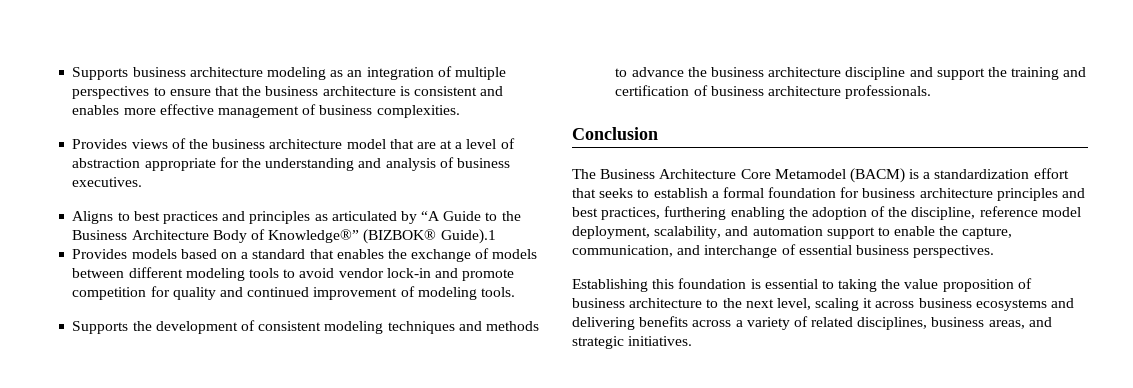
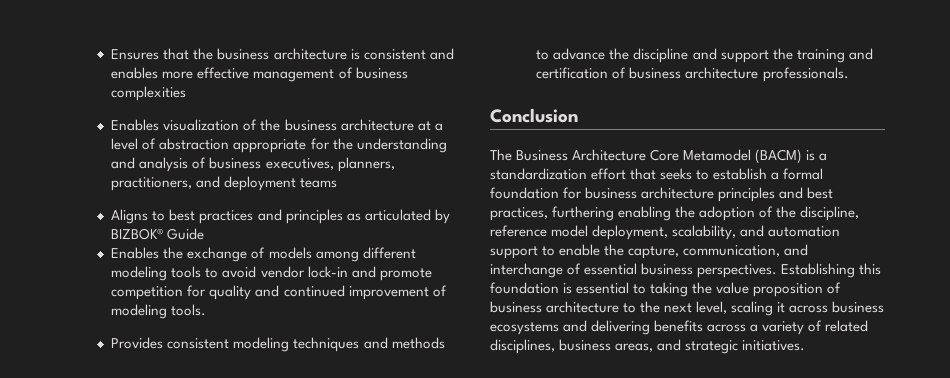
- Supports business architecture modeling as an integration of multiple perspectives to ensure that the business architecture is consistent and enables more effective management of business complexities.
- Provides views of the business architecture model that are at a level of abstraction appropriate for the understanding and analysis of business executives.
+ Ensures that the business architecture is consistent and enables more effective management of business complexities
+ Enables visualization of the business architecture at a level of abstraction appropriate for the understanding and analysis of business executives, planners, practitioners, and deployment teams
- Aligns to best practices and principles as articulated by “A Guide to the Business Architecture Body of Knowledge®” (BIZBOK® Guide).1
- Provides models based on a standard that enables the exchange of models between different modeling tools to avoid vendor lock-in and promote competition for quality and continued improvement of modeling tools.
+ Aligns to best practices and principles as articulated by BIZBOK® Guide
+ Enables the exchange of models among different modeling tools to avoid vendor lock-in and promote competition for quality and continued improvement of modeling tools.
- Supports the development of consistent modeling techniques and methods to advance the business architecture discipline and support the training and certification of business architecture professionals.
+ Provides consistent modeling techniques and methods to advance the discipline and support the training and certification of business architecture professionals.
- The Business Architecture Core Metamodel (BACM) is a standardization effort that seeks to establish a formal foundation for business architecture principles and best practices, furthering enabling the adoption of the discipline, reference model deployment, scalability, and automation support to enable the capture, communication, and interchange of essential business perspectives.
- Establishing this foundation is essential to taking the value proposition of business architecture to the next level, scaling it across business ecosystems and delivering benefits across a variety of related disciplines, business areas, and strategic initiatives.
+ The Business Architecture Core Metamodel (BACM) is a standardization effort that seeks to establish a formal foundation for business architecture principles and best practices, furthering enabling the adoption of the discipline, reference model deployment, scalability, and automation support to enable the capture, communication, and interchange of essential business perspectives. Establishing this foundation is essential to taking the value proposition of business architecture to the next level, scaling it across business ecosystems and delivering benefits across a variety of related disciplines, business areas, and strategic initiatives.

